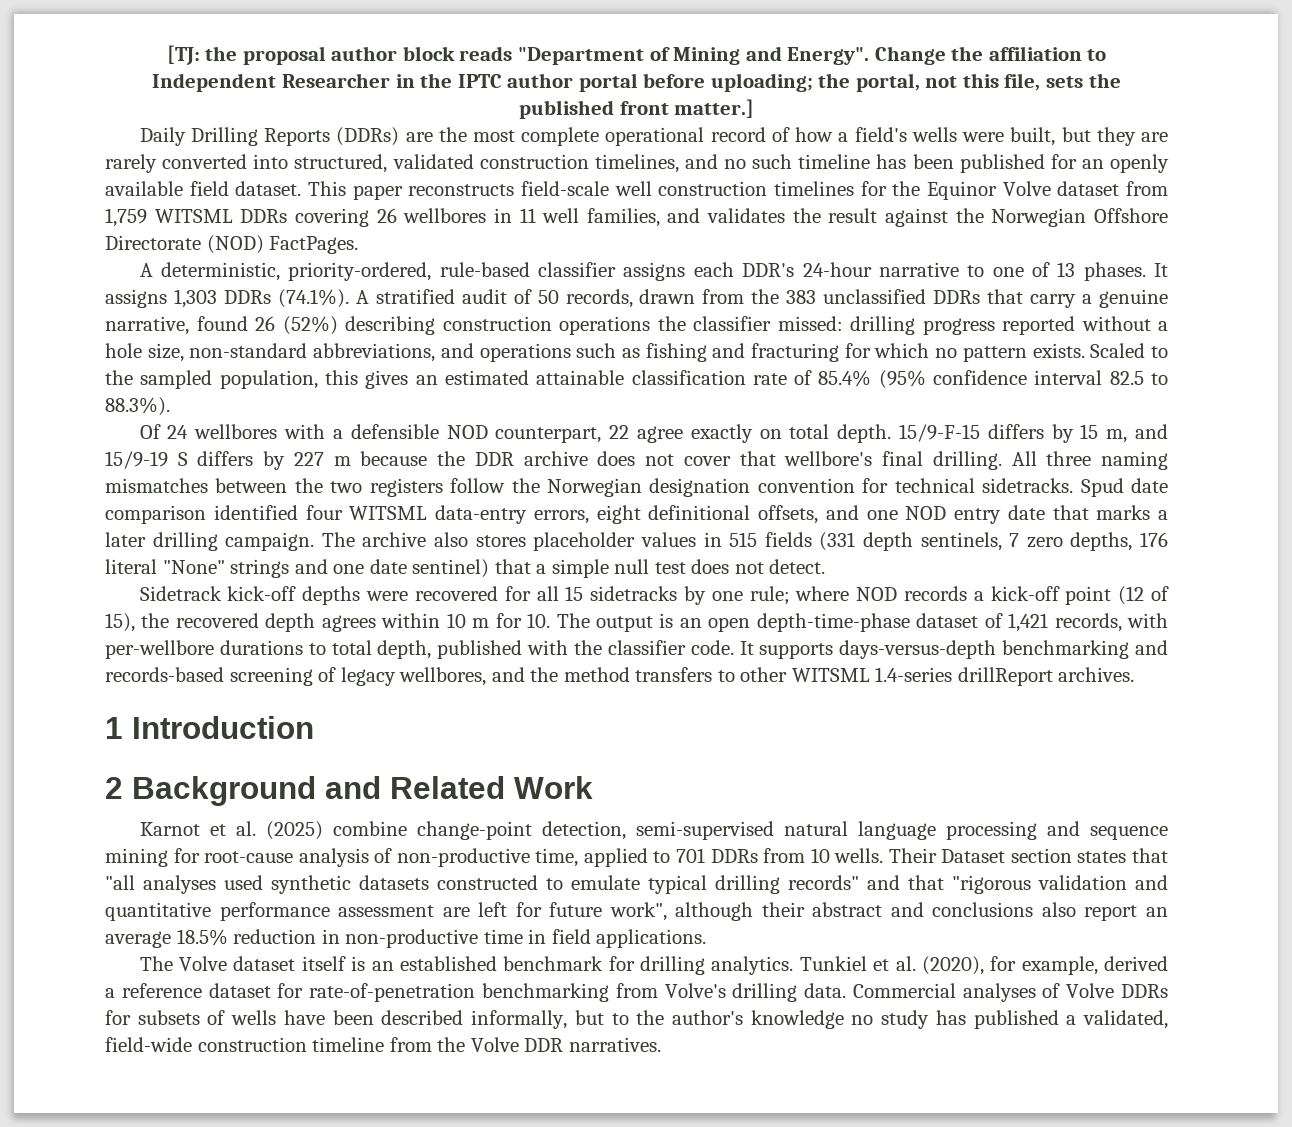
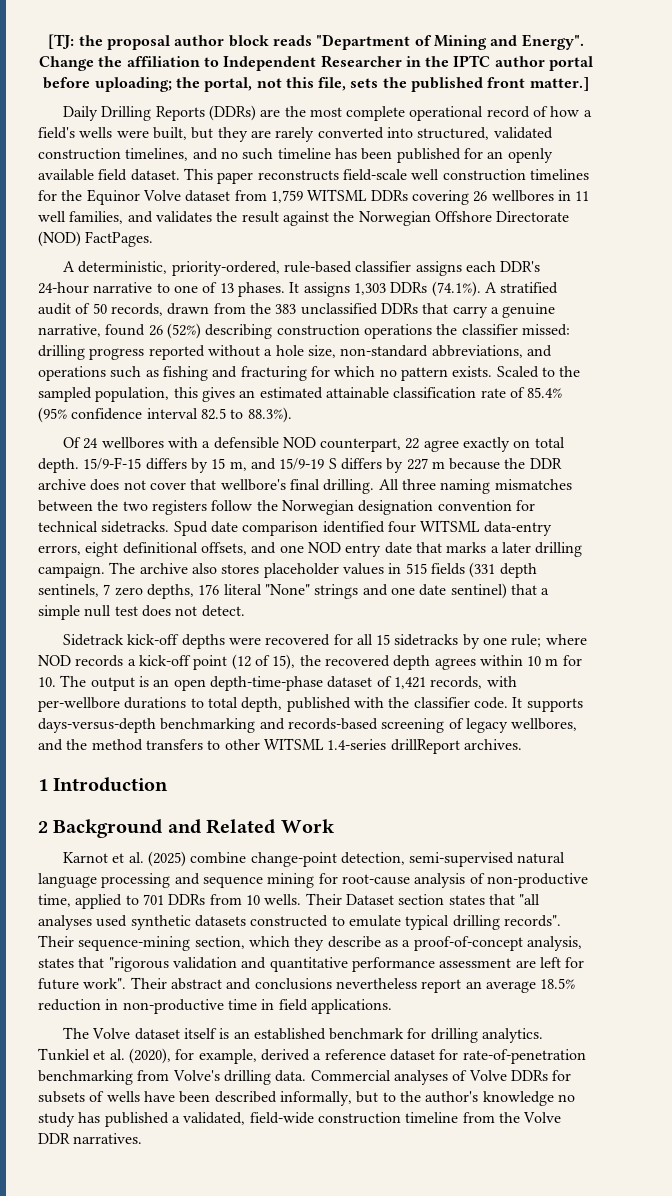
- Their Dataset section states that "all analyses used synthetic datasets constructed to emulate typical drilling records" and that "rigorous validation and quantitative performance assessment are left for future work", although their abstract and conclusions also report an average 18.5% reduction in non-productive time in field applications.
+ Their Dataset section states that "all analyses used synthetic datasets constructed to emulate typical drilling records". Their sequence-mining section, which they describe as a proof-of-concept analysis, states that "rigorous validation and quantitative performance assessment are left for future work". Their abstract and conclusions nevertheless report an average 18.5% reduction in non-productive time in field applications.

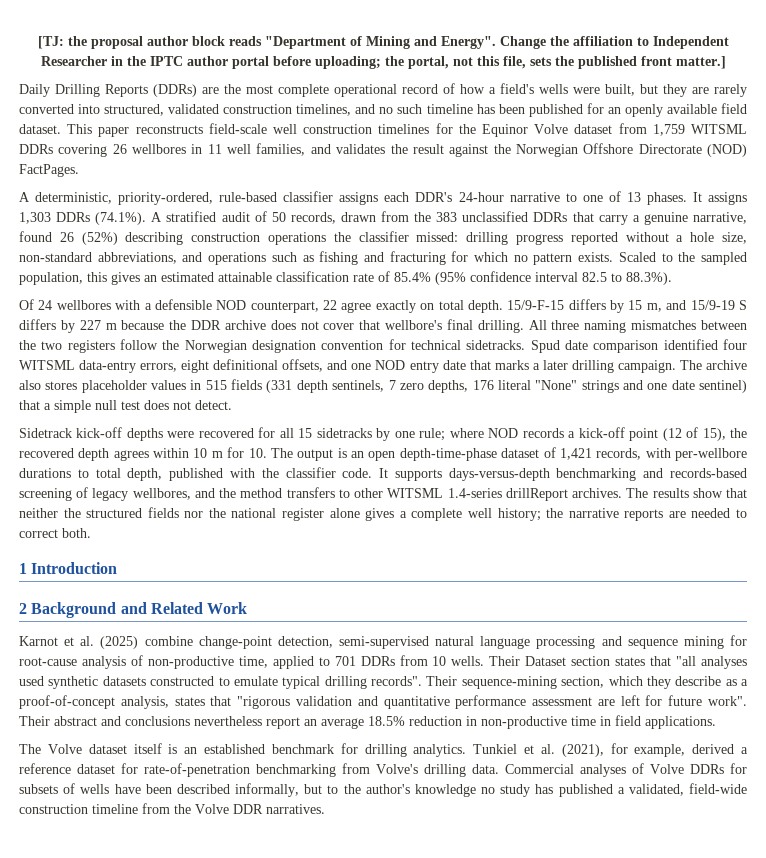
+ The results show that neither the structured fields nor the national register alone gives a complete well history; the narrative reports are needed to correct both.
- Tunkiel et al. (2020), for example, derived a reference dataset for rate-of-penetration benchmarking from Volve's drilling data.
+ Tunkiel et al. (2021), for example, derived a reference dataset for rate-of-penetration benchmarking from Volve's drilling data.

